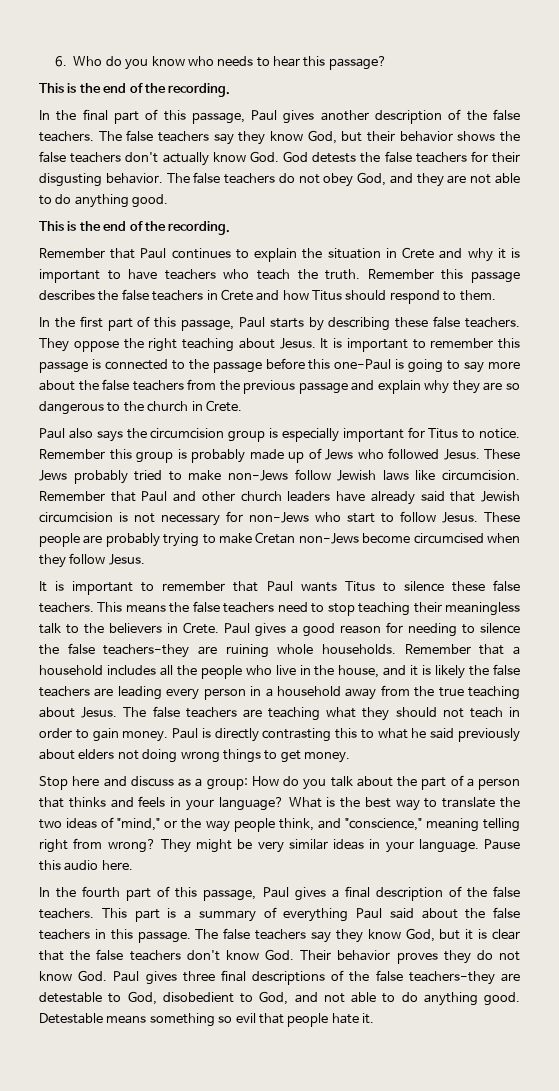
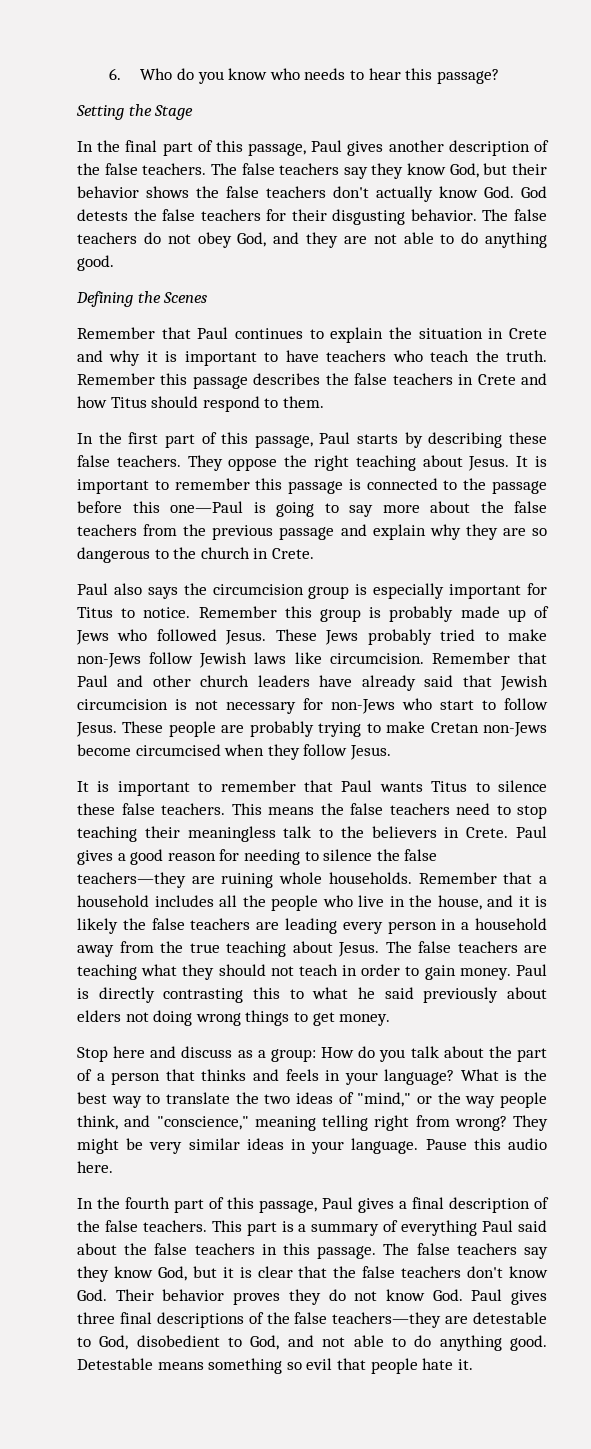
  6. Who do you know who needs to hear this passage?
- This is the end of the recording.
+ Setting the Stage
  The false teachers do not obey God, and they are not able to do anything good.
- This is the end of the recording.
+ Defining the Scenes
- It is important to remember this passage is connected to the passage before this one-Paul is going to say more about the false teachers from the previous passage and explain why they are so dangerous to the church in Crete.
+ It is important to remember this passage is connected to the passage before this one—Paul is going to say more about the false teachers from the previous passage and explain why they are so dangerous to the church in Crete.
- Paul gives a good reason for needing to silence the false teachers-they are ruining whole households.
+ Paul gives a good reason for needing to silence the false teachers—they are ruining whole households.
- The false teachers say they know God, but it is clear that the false teachers don't know God. Their behavior proves they do not know God. Paul gives three final descriptions of the false teachers-they are detestable to God, disobedient to God, and not able to do anything good.
+ The false teachers say they know God, but it is clear that the false teachers don't know God. Their behavior proves they do not know God. Paul gives three final descriptions of the false teachers—they are detestable to God, disobedient to God, and not able to do anything good.

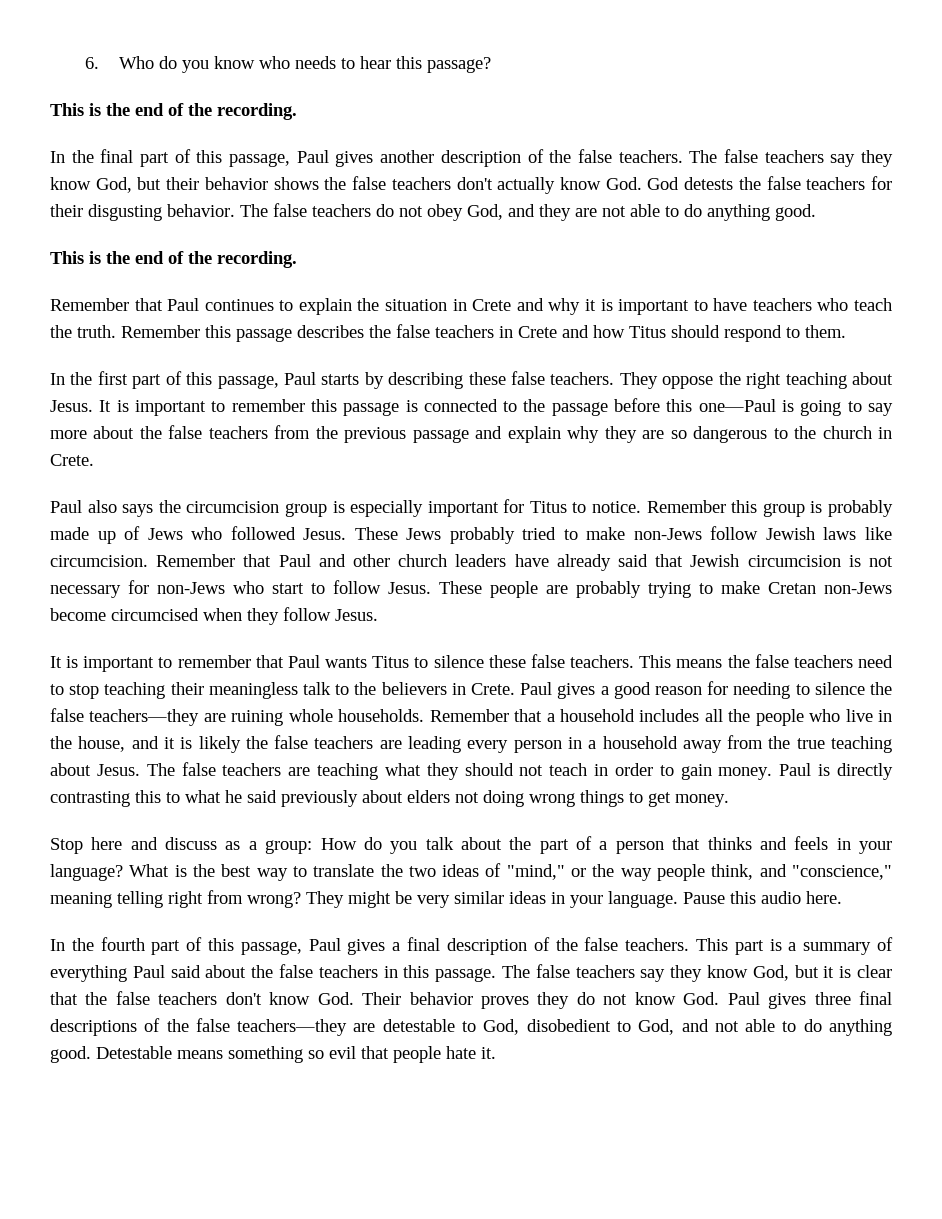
  6. Who do you know who needs to hear this passage?
- Setting the Stage
+ This is the end of the recording.
  The false teachers do not obey God, and they are not able to do anything good.
- Defining the Scenes
+ This is the end of the recording.

